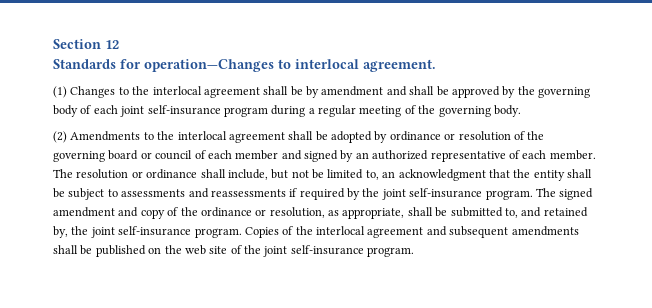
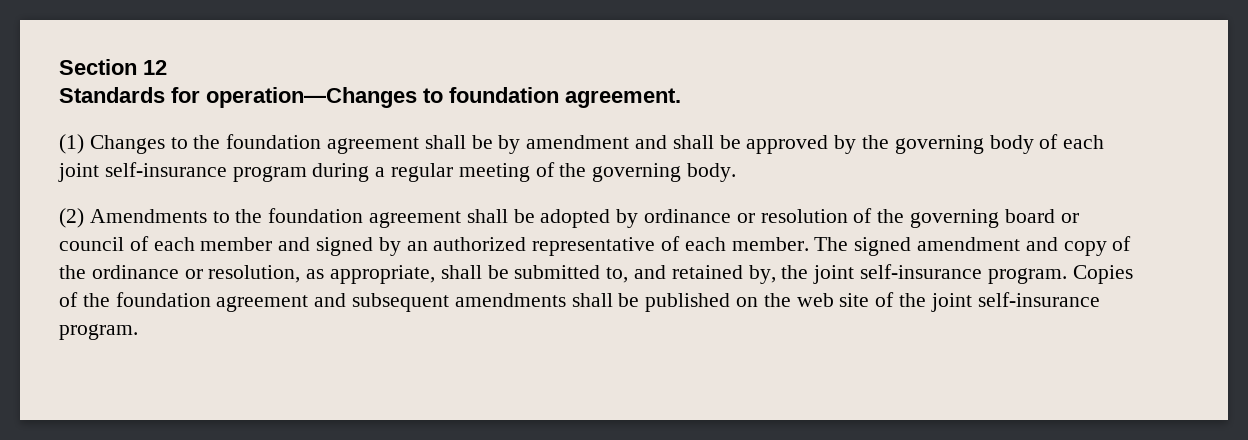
- Standards for operation—Changes to interlocal agreement.
+ Standards for operation—Changes to foundation agreement.
- (1) Changes to the interlocal agreement shall be by amendment and shall be approved by the governing body of each joint self-insurance program during a regular meeting of the governing body.
+ (1) Changes to the foundation agreement shall be by amendment and shall be approved by the governing body of each joint self-insurance program during a regular meeting of the governing body.
- (2) Amendments to the interlocal agreement shall be adopted by ordinance or resolution of the governing board or council of each member and signed by an authorized representative of each member.
+ (2) Amendments to the foundation agreement shall be adopted by ordinance or resolution of the governing board or council of each member and signed by an authorized representative of each member.
- The resolution or ordinance shall include, but not be limited to, an acknowledgment that the entity shall be subject to assessments and reassessments if required by the joint self-insurance program. The signed amendment and copy of the ordinance or resolution, as appropriate, shall be submitted to, and retained by, the joint self-insurance program.
+ The signed amendment and copy of the ordinance or resolution, as appropriate, shall be submitted to, and retained by, the joint self-insurance program.
- Copies of the interlocal agreement and subsequent amendments shall be published on the web site of the joint self-insurance program.
+ Copies of the foundation agreement and subsequent amendments shall be published on the web site of the joint self-insurance program.

